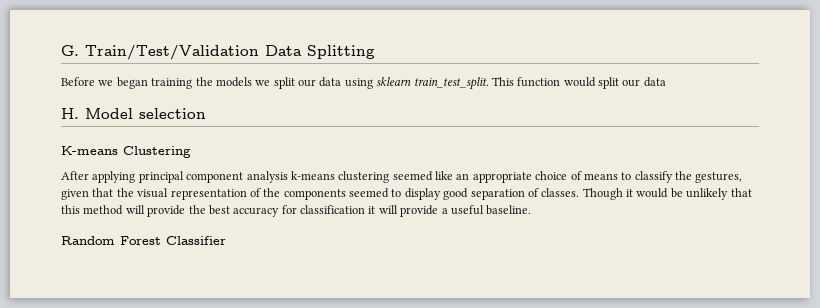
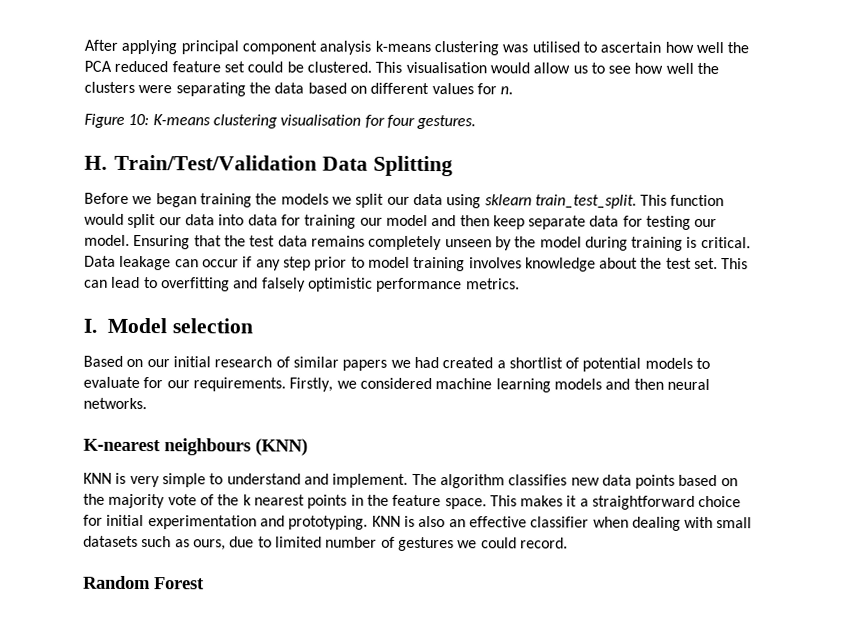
- G. Train/Test/Validation Data Splitting
+ After applying principal component analysis k-means clustering was utilised to ascertain how well the PCA reduced feature set could be clustered. This visualisation would allow us to see how well the clusters were separating the data based on different values for n.
+ Figure 10: K-means clustering visualisation for four gestures.
+ H. Train/Test/Validation Data Splitting
- This function would split our data
- H. Model selection
- K-means Clustering
- After applying principal component analysis k-means clustering seemed like an appropriate choice of means to classify the gestures, given that the visual representation of the components seemed to display good separation of classes. Though it would be unlikely that this method will provide the best accuracy for classification it will provide a useful baseline.
+ This function would split our data into data for training our model and then keep separate data for testing our model. Ensuring that the test data remains completely unseen by the model during training is critical. Data leakage can occur if any step prior to model training involves knowledge about the test set. This can lead to overfitting and falsely optimistic performance metrics.
+ I. Model selection
+ Based on our initial research of similar papers we had created a shortlist of potential models to evaluate for our requirements. Firstly, we considered machine learning models and then neural networks.
+ K-nearest neighbours (KNN)
+ KNN is very simple to understand and implement. The algorithm classifies new data points based on the majority vote of the k nearest points in the feature space. This makes it a straightforward choice for initial experimentation and prototyping. KNN is also an effective classifier when dealing with small datasets such as ours, due to limited number of gestures we could record.
- Random Forest Classifier
+ Random Forest

